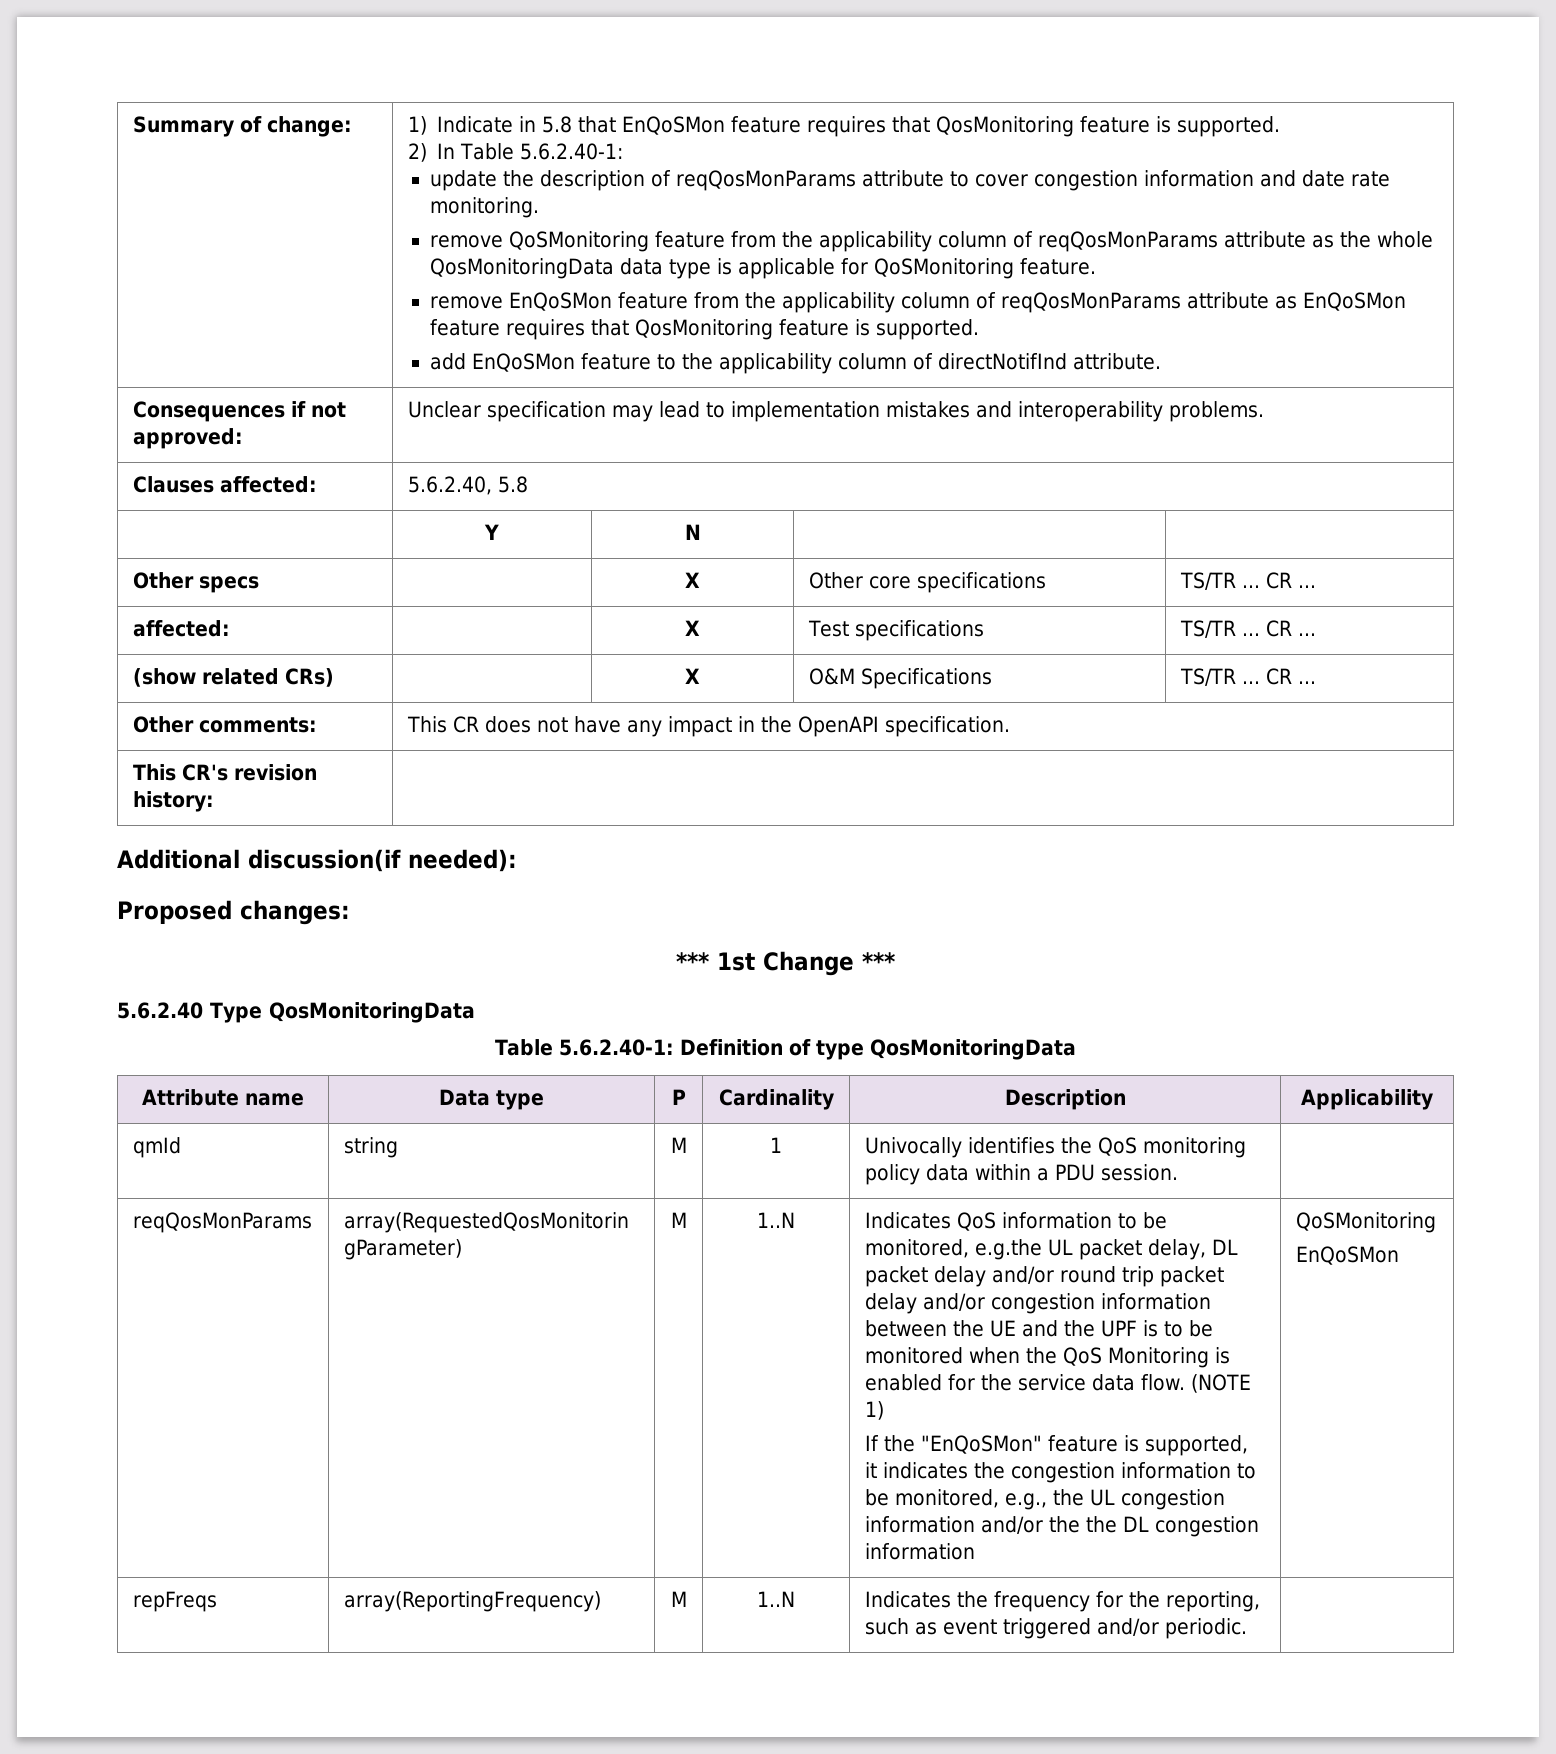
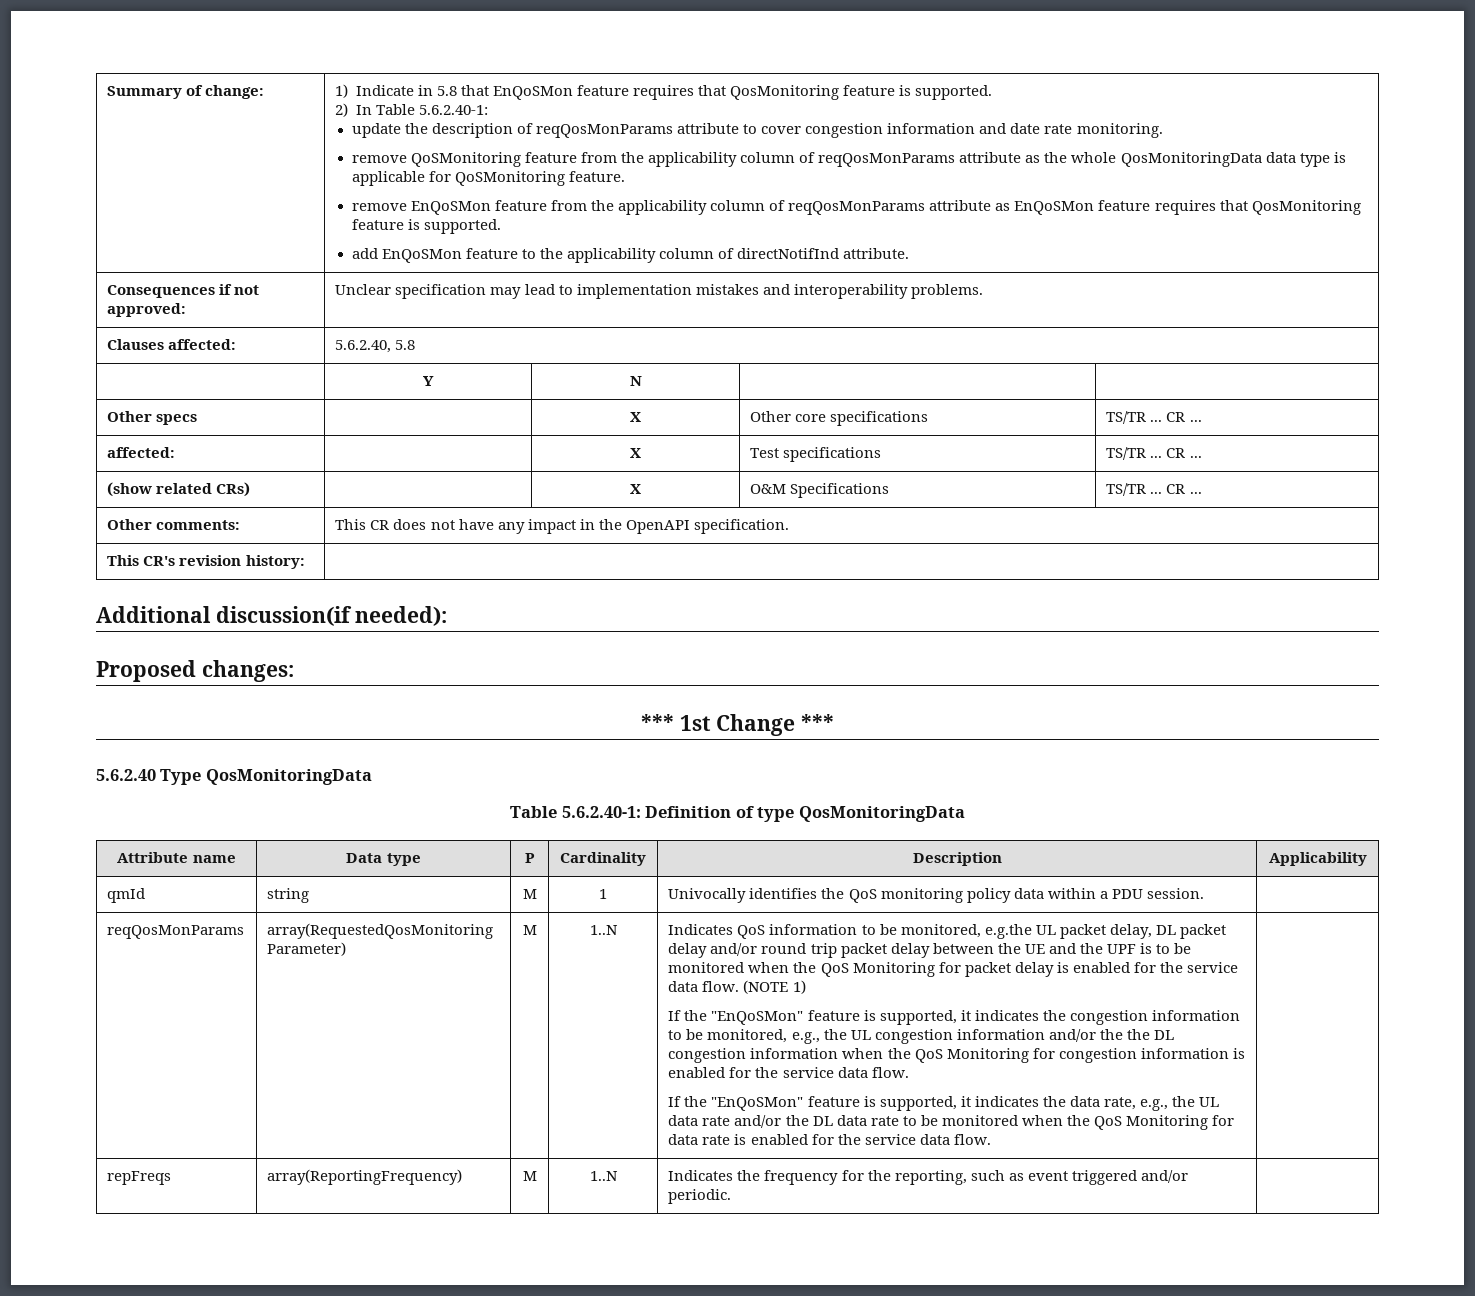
- Indicates QoS information to be monitored, e.g.the UL packet delay, DL packet delay and/or round trip packet delay and/or congestion information between the UE and the UPF is to be monitored when the QoS Monitoring is enabled for the service data flow.
+ Indicates QoS information to be monitored, e.g.the UL packet delay, DL packet delay and/or round trip packet delay between the UE and the UPF is to be monitored when the QoS Monitoring for packet delay is enabled for the service data flow.
- If the "EnQoSMon" feature is supported, it indicates the congestion information to be monitored, e.g., the UL congestion information and/or the the DL congestion information | QoSMonitoring
- EnQoSMon
+ If the "EnQoSMon" feature is supported, it indicates the congestion information to be monitored, e.g., the UL congestion information and/or the the DL congestion information when the QoS Monitoring for congestion information is enabled for the service data flow.
+ If the "EnQoSMon" feature is supported, it indicates the data rate, e.g., the UL data rate and/or the DL data rate to be monitored when the QoS Monitoring for data rate is enabled for the service data flow.

